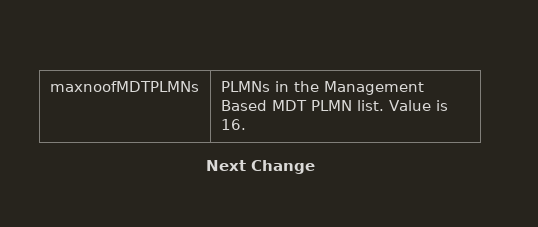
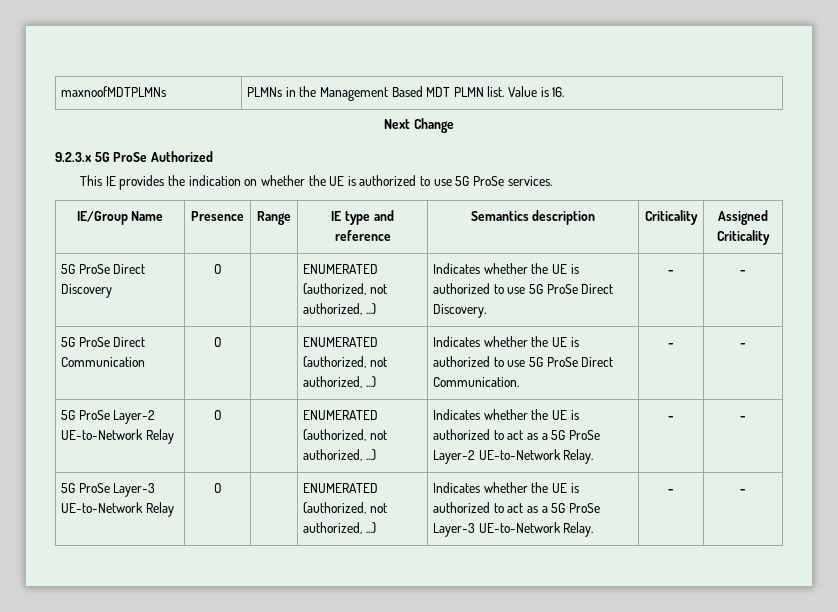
+ 9.2.3.x 5G ProSe Authorized
+ This IE provides the indication on whether the UE is authorized to use 5G ProSe services.
+ IE/Group Name | Presence | Range | IE type and reference | Semantics description | Criticality | Assigned Criticality
+ 5G ProSe Direct Discovery | O | | ENUMERATED (authorized, not authorized, ...) | Indicates whether the UE is authorized to use 5G ProSe Direct Discovery. | - | -
+ 5G ProSe Direct Communication | O | | ENUMERATED (authorized, not authorized, ...) | Indicates whether the UE is authorized to use 5G ProSe Direct Communication. | - | -
+ 5G ProSe Layer-2 UE-to-Network Relay | O | | ENUMERATED (authorized, not authorized, ...) | Indicates whether the UE is authorized to act as a 5G ProSe Layer-2 UE-to-Network Relay. | - | -
+ 5G ProSe Layer-3 UE-to-Network Relay | O | | ENUMERATED (authorized, not authorized, ...) | Indicates whether the UE is authorized to act as a 5G ProSe Layer-3 UE-to-Network Relay. | - | -

